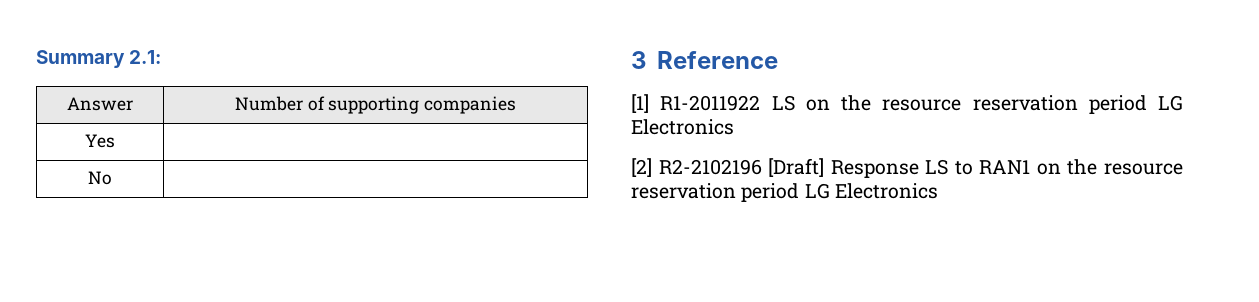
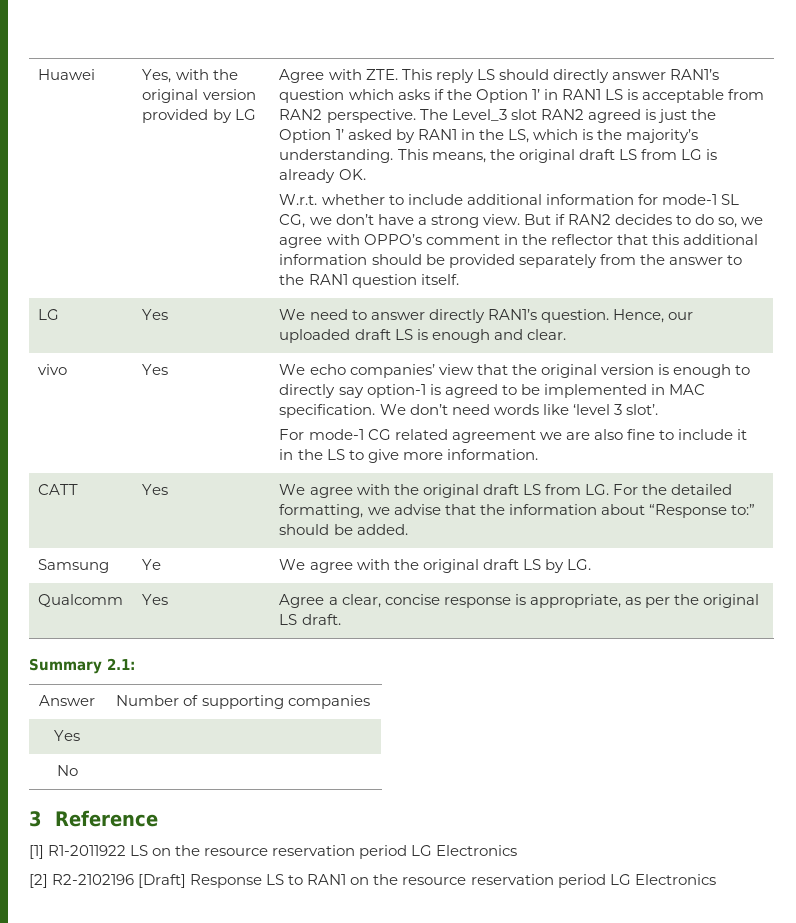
+ Huawei | Yes, with the original version provided by LG | Agree with ZTE. This reply LS should directly answer RAN1’s question which asks if the Option 1’ in RAN1 LS is acceptable from RAN2 perspective. The Level_3 slot RAN2 agreed is just the Option 1’ asked by RAN1 in the LS, which is the majority’s understanding. This means, the original draft LS from LG is already OK.
+ W.r.t. whether to include additional information for mode-1 SL CG, we don’t have a strong view. But if RAN2 decides to do so, we agree with OPPO’s comment in the reflector that this additional information should be provided separately from the answer to the RAN1 question itself.
+ LG | Yes | We need to answer directly RAN1’s question. Hence, our uploaded draft LS is enough and clear.
+ vivo | Yes | We echo companies’ view that the original version is enough to directly say option-1 is agreed to be implemented in MAC specification. We don’t need words like ‘level 3 slot’.
+ For mode-1 CG related agreement we are also fine to include it in the LS to give more information.
+ CATT | Yes | We agree with the original draft LS from LG. For the detailed formatting, we advise that the information about “Response to:” should be added.
+ Samsung | Ye | We agree with the original draft LS by LG.
+ Qualcomm | Yes | Agree a clear, concise response is appropriate, as per the original LS draft.

